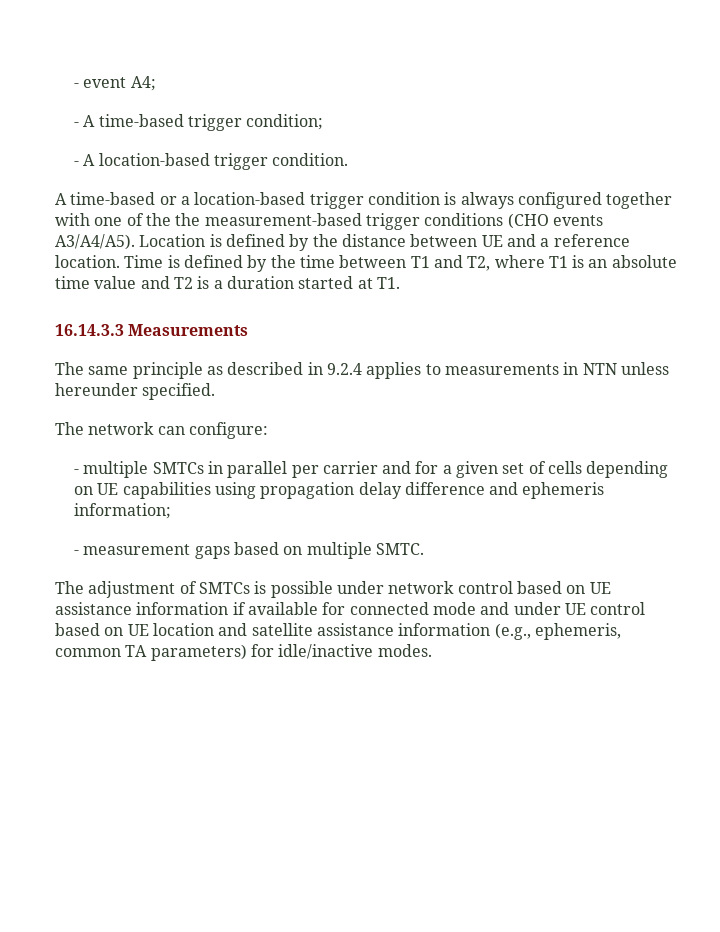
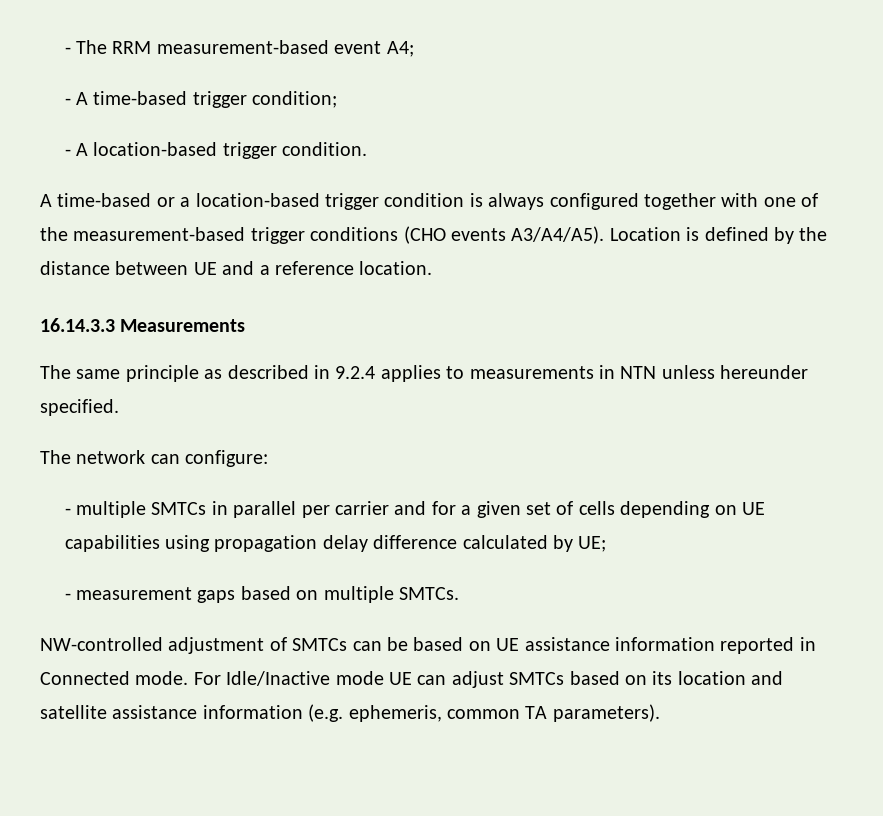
- - event A4;
+ - The RRM measurement-based event A4;
- A time-based or a location-based trigger condition is always configured together with one of the the measurement-based trigger conditions (CHO events A3/A4/A5).
+ A time-based or a location-based trigger condition is always configured together with one of the measurement-based trigger conditions (CHO events A3/A4/A5).
- Time is defined by the time between T1 and T2, where T1 is an absolute time value and T2 is a duration started at T1.
- - multiple SMTCs in parallel per carrier and for a given set of cells depending on UE capabilities using propagation delay difference and ephemeris information;
+ - multiple SMTCs in parallel per carrier and for a given set of cells depending on UE capabilities using propagation delay difference calculated by UE;
- - measurement gaps based on multiple SMTC.
- The adjustment of SMTCs is possible under network control based on UE assistance information if available for connected mode and under UE control based on UE location and satellite assistance information (e.g., ephemeris, common TA parameters) for idle/inactive modes.
+ - measurement gaps based on multiple SMTCs.
+ NW-controlled adjustment of SMTCs can be based on UE assistance information reported in Connected mode. For Idle/Inactive mode UE can adjust SMTCs based on its location and satellite assistance information (e.g. ephemeris, common TA parameters).

